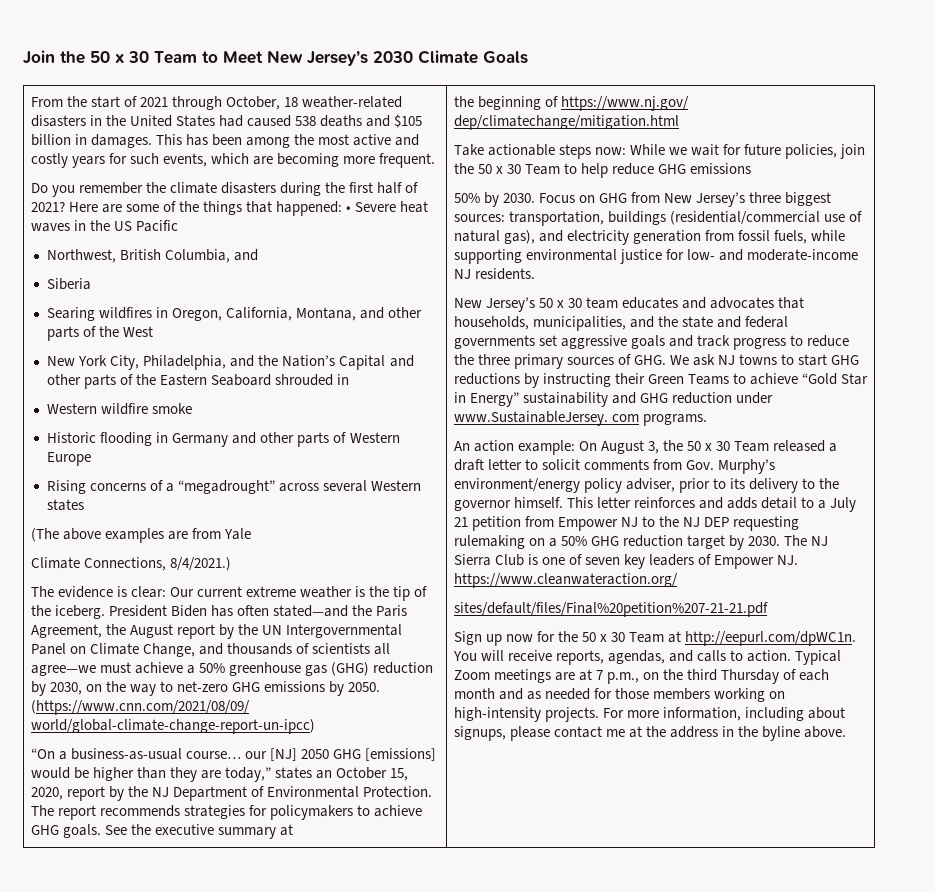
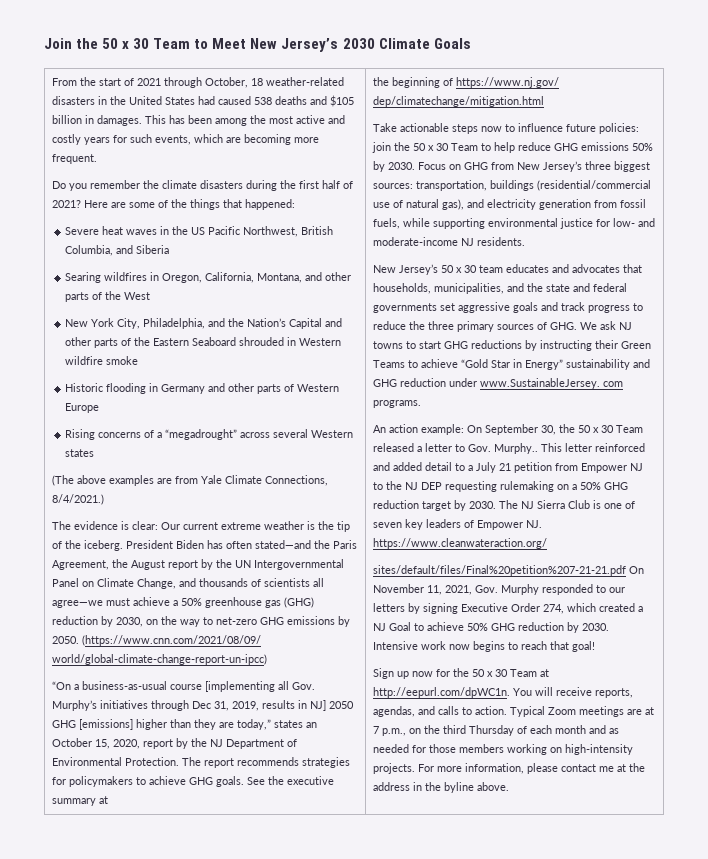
- Here are some of the things that happened: • Severe heat waves in the US Pacific
- Northwest, British Columbia, and
- Siberia
+ Here are some of the things that happened:
+ Severe heat waves in the US Pacific Northwest, British Columbia, and Siberia
- New York City, Philadelphia, and the Nation’s Capital and other parts of the Eastern Seaboard shrouded in
- Western wildfire smoke
+ New York City, Philadelphia, and the Nation’s Capital and other parts of the Eastern Seaboard shrouded in Western wildfire smoke
- (The above examples are from Yale
- Climate Connections, 8/4/2021.)
+ (The above examples are from Yale Climate Connections, 8/4/2021.)
- “On a business-as-usual course… our [NJ] 2050 GHG [emissions] would be higher than they are today,” states an October 15, 2020, report by the NJ Department of Environmental Protection.
+ “On a business-as-usual course [implementing all Gov. Murphy’s initiatives through Dec 31, 2019, results in NJ] 2050 GHG [emissions] higher than they are today,” states an October 15, 2020, report by the NJ Department of Environmental Protection.
- Take actionable steps now: While we wait for future policies, join the 50 x 30 Team to help reduce GHG emissions
- 50% by 2030.
+ Take actionable steps now to influence future policies: join the 50 x 30 Team to help reduce GHG emissions 50% by 2030.
- An action example: On August 3, the 50 x 30 Team released a draft letter to solicit comments from Gov. Murphy’s environment/energy policy adviser, prior to its delivery to the governor himself. This letter reinforces and adds detail to a July 21 petition from Empower NJ to the NJ DEP requesting rulemaking on a 50% GHG reduction target by 2030.
+ An action example: On September 30, the 50 x 30 Team released a letter to Gov. Murphy.. This letter reinforced and added detail to a July 21 petition from Empower NJ to the NJ DEP requesting rulemaking on a 50% GHG reduction target by 2030.
- sites/default/files/Final%20petition%207-21-21.pdf
+ sites/default/files/Final%20petition%207-21-21.pdf On November 11, 2021, Gov. Murphy responded to our letters by signing Executive Order 274, which created a NJ Goal to achieve 50% GHG reduction by 2030. Intensive work now begins to reach that goal!
- For more information, including about signups, please contact me at the address in the byline above.
+ For more information, please contact me at the address in the byline above.

